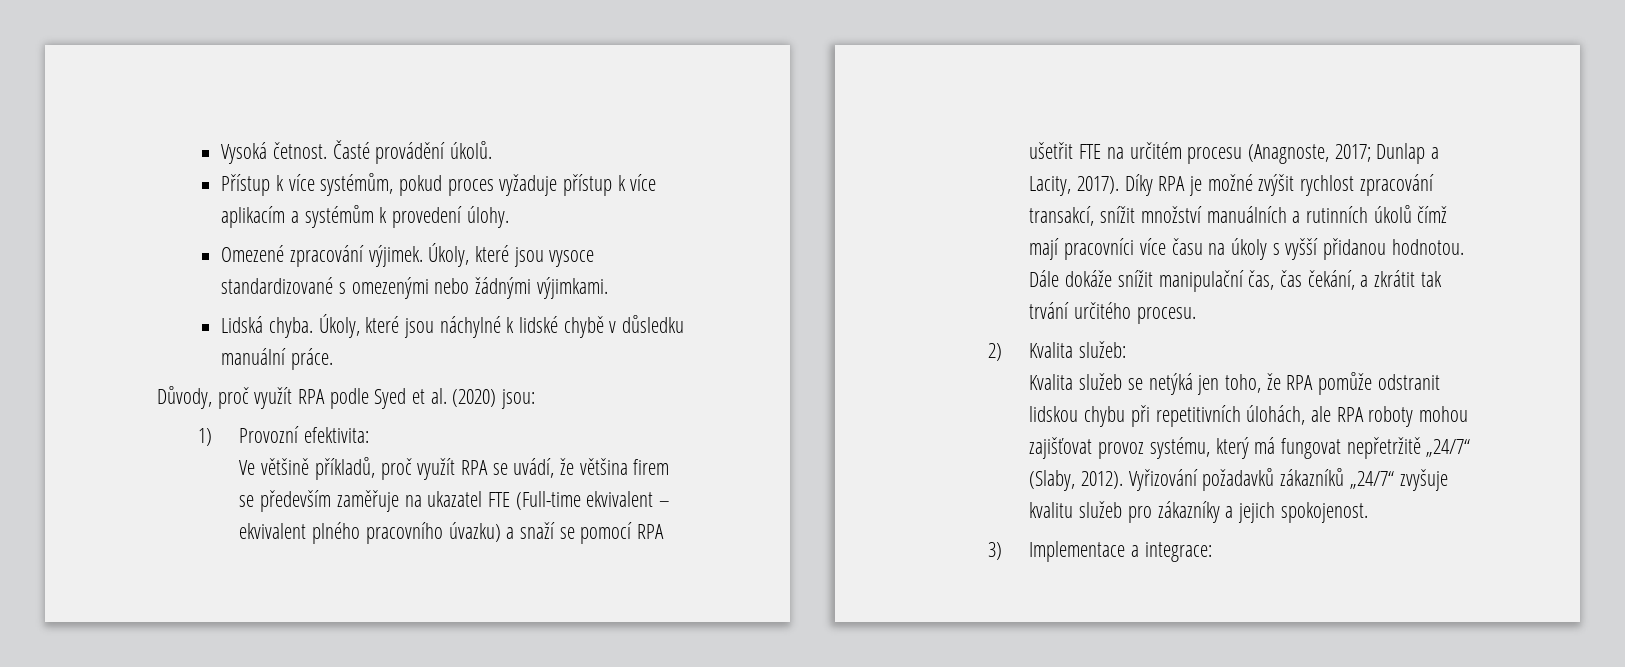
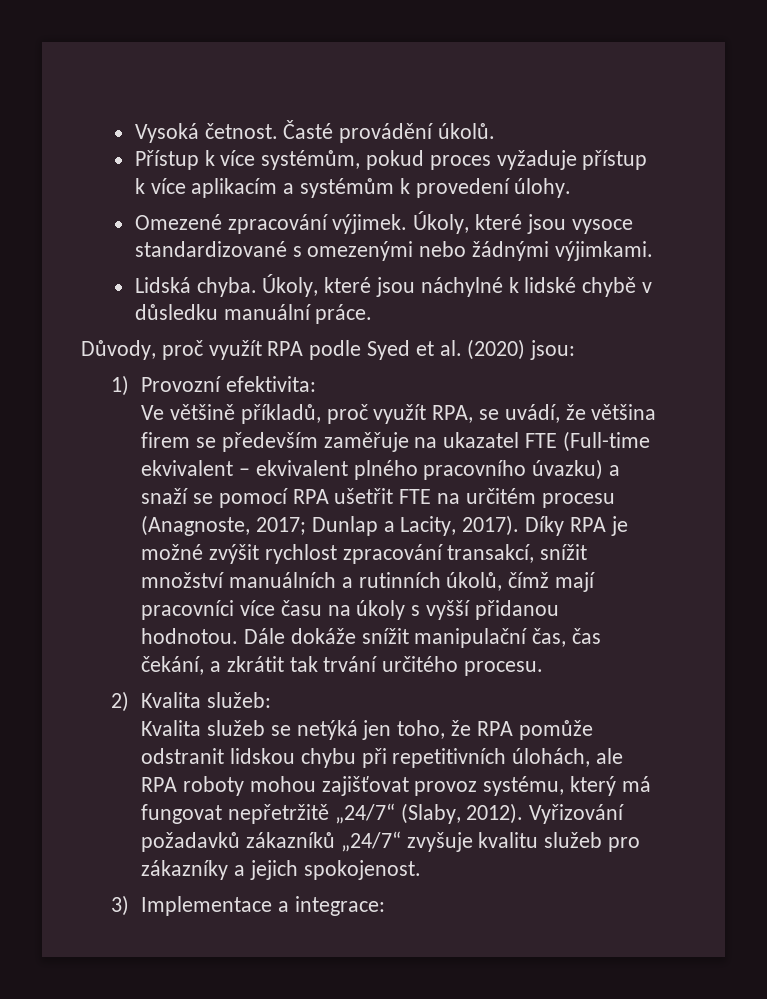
- Ve většině příkladů, proč využít RPA se uvádí, že většina firem se především zaměřuje na ukazatel FTE (Full-time ekvivalent – ekvivalent plného pracovního úvazku) a snaží se pomocí RPA ušetřit FTE na určitém procesu (Anagnoste, 2017; Dunlap a Lacity, 2017).
+ Ve většině příkladů, proč využít RPA, se uvádí, že většina firem se především zaměřuje na ukazatel FTE (Full-time ekvivalent – ekvivalent plného pracovního úvazku) a snaží se pomocí RPA ušetřit FTE na určitém procesu (Anagnoste, 2017; Dunlap a Lacity, 2017).
- Díky RPA je možné zvýšit rychlost zpracování transakcí, snížit množství manuálních a rutinních úkolů čímž mají pracovníci více času na úkoly s vyšší přidanou hodnotou.
+ Díky RPA je možné zvýšit rychlost zpracování transakcí, snížit množství manuálních a rutinních úkolů, čímž mají pracovníci více času na úkoly s vyšší přidanou hodnotou.

